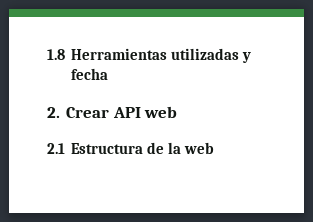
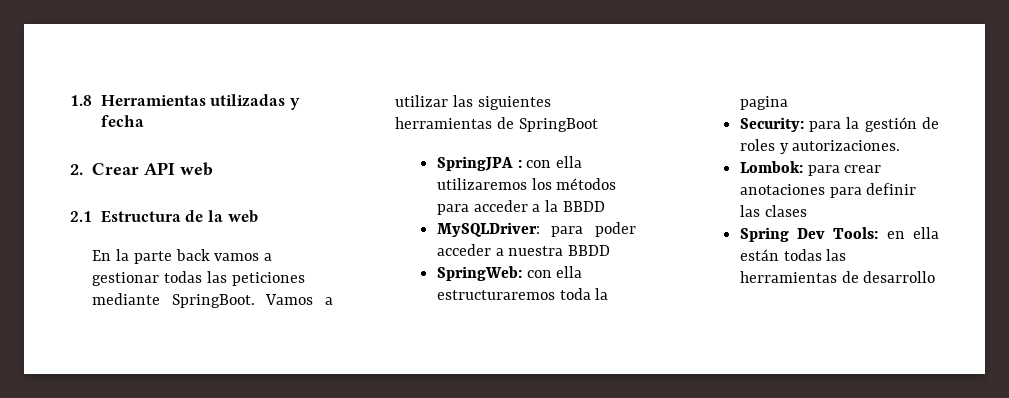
+ En la parte back vamos a gestionar todas las peticiones mediante SpringBoot. Vamos a utilizar las siguientes herramientas de SpringBoot
+ SpringJPA : con ella utilizaremos los métodos para acceder a la BBDD
+ MySQLDriver: para poder acceder a nuestra BBDD
+ SpringWeb: con ella estructuraremos toda la pagina
+ Security: para la gestión de roles y autorizaciones.
+ Lombok: para crear anotaciones para definir las clases
+ Spring Dev Tools: en ella están todas las herramientas de desarrollo

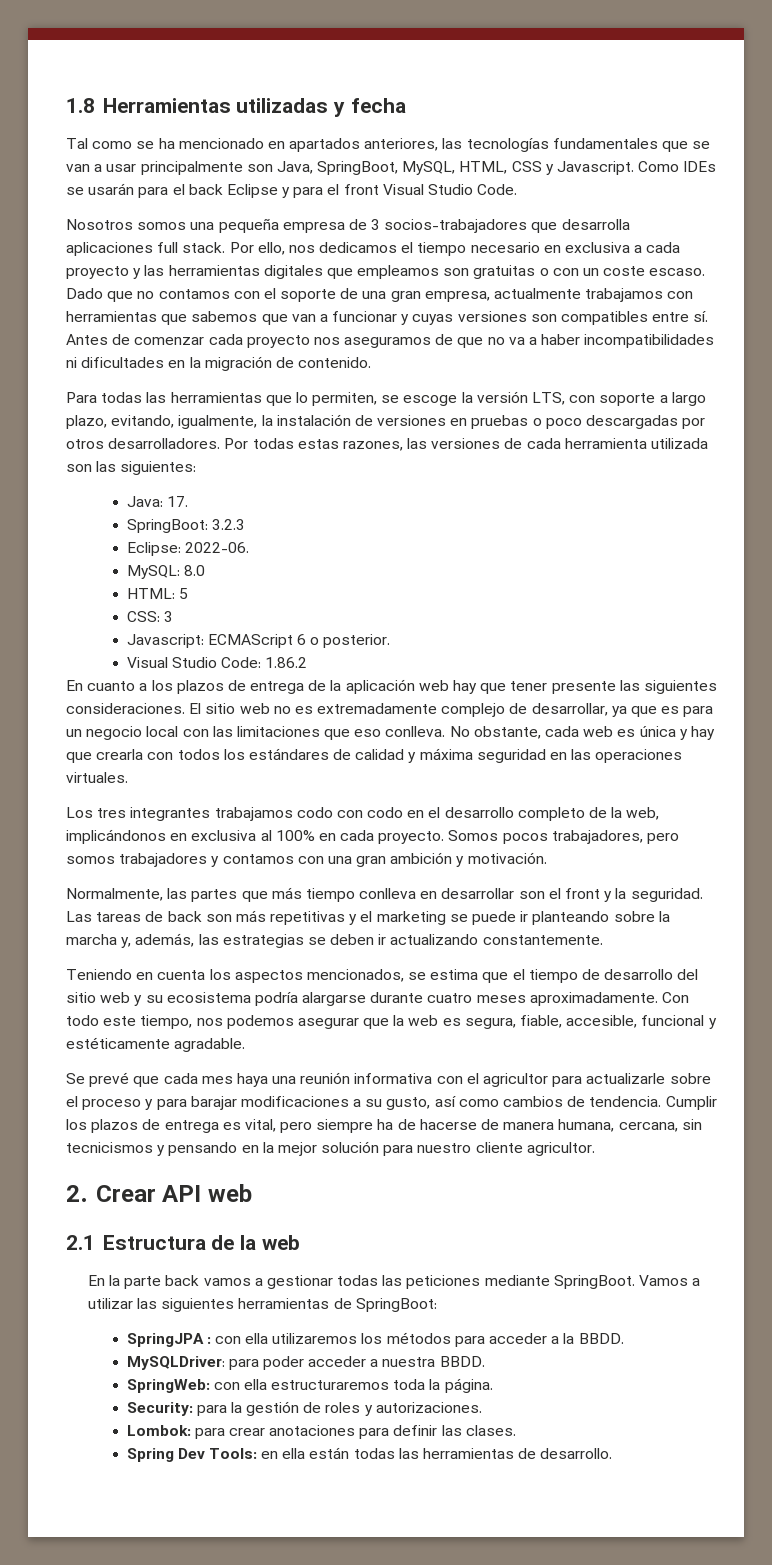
+ Tal como se ha mencionado en apartados anteriores, las tecnologías fundamentales que se van a usar principalmente son Java, SpringBoot, MySQL, HTML, CSS y Javascript. Como IDEs se usarán para el back Eclipse y para el front Visual Studio Code.
+ Nosotros somos una pequeña empresa de 3 socios-trabajadores que desarrolla aplicaciones full stack. Por ello, nos dedicamos el tiempo necesario en exclusiva a cada proyecto y las herramientas digitales que empleamos son gratuitas o con un coste escaso. Dado que no contamos con el soporte de una gran empresa, actualmente trabajamos con herramientas que sabemos que van a funcionar y cuyas versiones son compatibles entre sí. Antes de comenzar cada proyecto nos aseguramos de que no va a haber incompatibilidades ni dificultades en la migración de contenido.
+ Para todas las herramientas que lo permiten, se escoge la versión LTS, con soporte a largo plazo, evitando, igualmente, la instalación de versiones en pruebas o poco descargadas por otros desarrolladores. Por todas estas razones, las versiones de cada herramienta utilizada son las siguientes:
+ Java: 17.
+ SpringBoot: 3.2.3
+ Eclipse: 2022-06.
+ MySQL: 8.0
+ HTML: 5
+ CSS: 3
+ Javascript: ECMAScript 6 o posterior.
+ Visual Studio Code: 1.86.2
+ En cuanto a los plazos de entrega de la aplicación web hay que tener presente las siguientes consideraciones. El sitio web no es extremadamente complejo de desarrollar, ya que es para un negocio local con las limitaciones que eso conlleva. No obstante, cada web es única y hay que crearla con todos los estándares de calidad y máxima seguridad en las operaciones virtuales.
+ Los tres integrantes trabajamos codo con codo en el desarrollo completo de la web, implicándonos en exclusiva al 100% en cada proyecto. Somos pocos trabajadores, pero somos trabajadores y contamos con una gran ambición y motivación.
+ Normalmente, las partes que más tiempo conlleva en desarrollar son el front y la seguridad. Las tareas de back son más repetitivas y el marketing se puede ir planteando sobre la marcha y, además, las estrategias se deben ir actualizando constantemente.
+ Teniendo en cuenta los aspectos mencionados, se estima que el tiempo de desarrollo del sitio web y su ecosistema podría alargarse durante cuatro meses aproximadamente. Con todo este tiempo, nos podemos asegurar que la web es segura, fiable, accesible, funcional y estéticamente agradable.
+ Se prevé que cada mes haya una reunión informativa con el agricultor para actualizarle sobre el proceso y para barajar modificaciones a su gusto, así como cambios de tendencia. Cumplir los plazos de entrega es vital, pero siempre ha de hacerse de manera humana, cercana, sin tecnicismos y pensando en la mejor solución para nuestro cliente agricultor.
- Vamos a utilizar las siguientes herramientas de SpringBoot
+ Vamos a utilizar las siguientes herramientas de SpringBoot:
- SpringJPA : con ella utilizaremos los métodos para acceder a la BBDD
+ SpringJPA : con ella utilizaremos los métodos para acceder a la BBDD.
- MySQLDriver: para poder acceder a nuestra BBDD
+ MySQLDriver: para poder acceder a nuestra BBDD.
- SpringWeb: con ella estructuraremos toda la pagina
+ SpringWeb: con ella estructuraremos toda la página.
- Lombok: para crear anotaciones para definir las clases
+ Lombok: para crear anotaciones para definir las clases.
- Spring Dev Tools: en ella están todas las herramientas de desarrollo
+ Spring Dev Tools: en ella están todas las herramientas de desarrollo.

